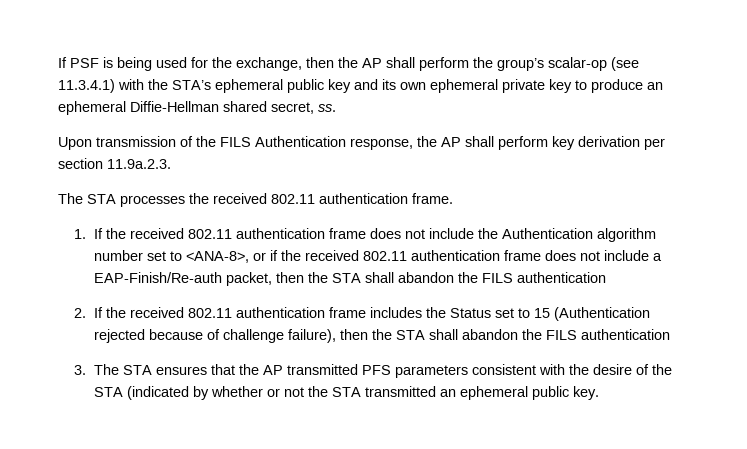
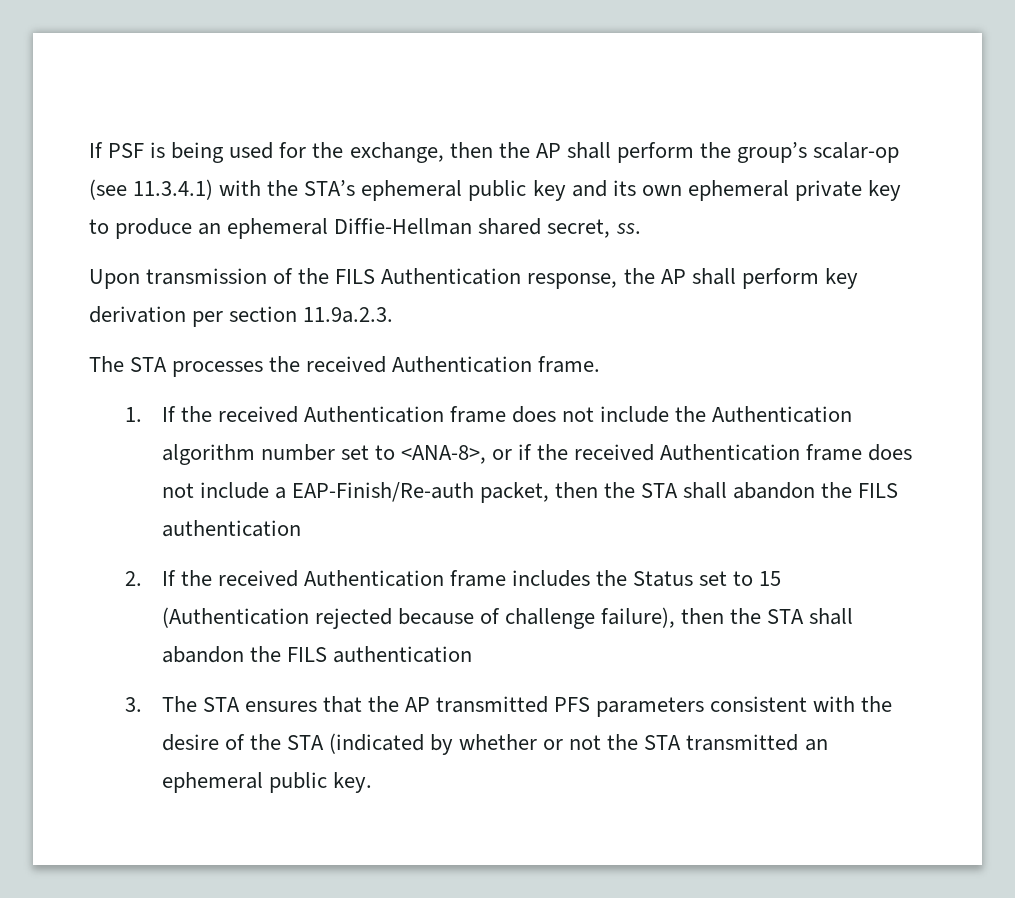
- The STA processes the received 802.11 authentication frame.
+ The STA processes the received Authentication frame.
- 1. If the received 802.11 authentication frame does not include the Authentication algorithm number set to <ANA-8>, or if the received 802.11 authentication frame does not include a EAP-Finish/Re-auth packet, then the STA shall abandon the FILS authentication
+ 1. If the received Authentication frame does not include the Authentication algorithm number set to <ANA-8>, or if the received Authentication frame does not include a EAP-Finish/Re-auth packet, then the STA shall abandon the FILS authentication
- 2. If the received 802.11 authentication frame includes the Status set to 15 (Authentication rejected because of challenge failure), then the STA shall abandon the FILS authentication
+ 2. If the received Authentication frame includes the Status set to 15 (Authentication rejected because of challenge failure), then the STA shall abandon the FILS authentication

